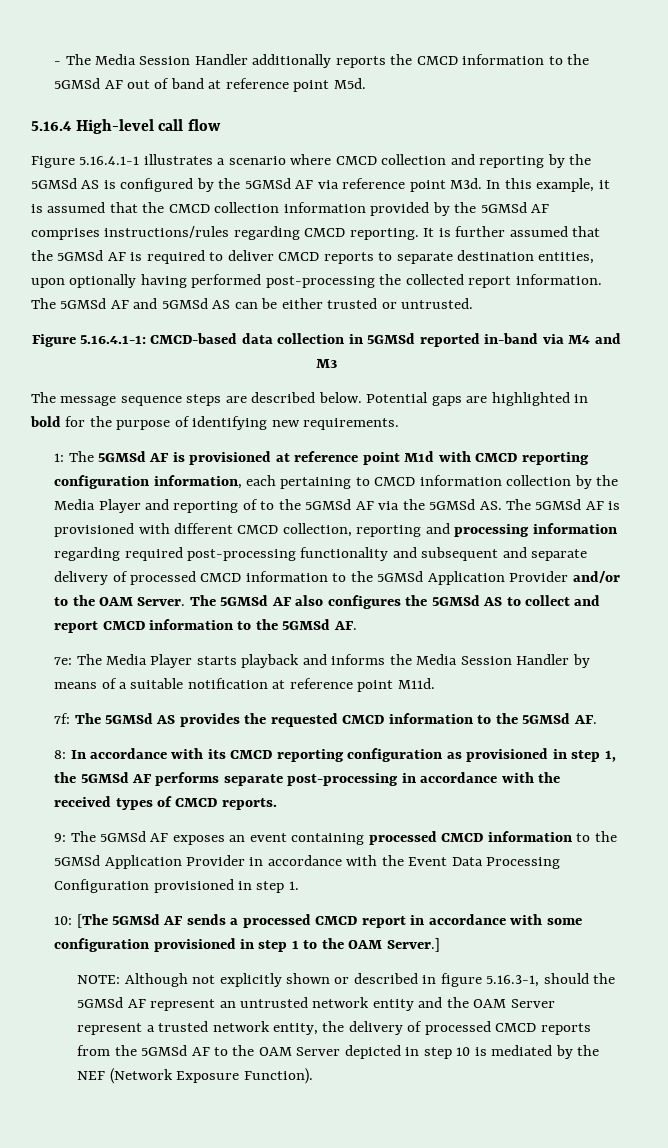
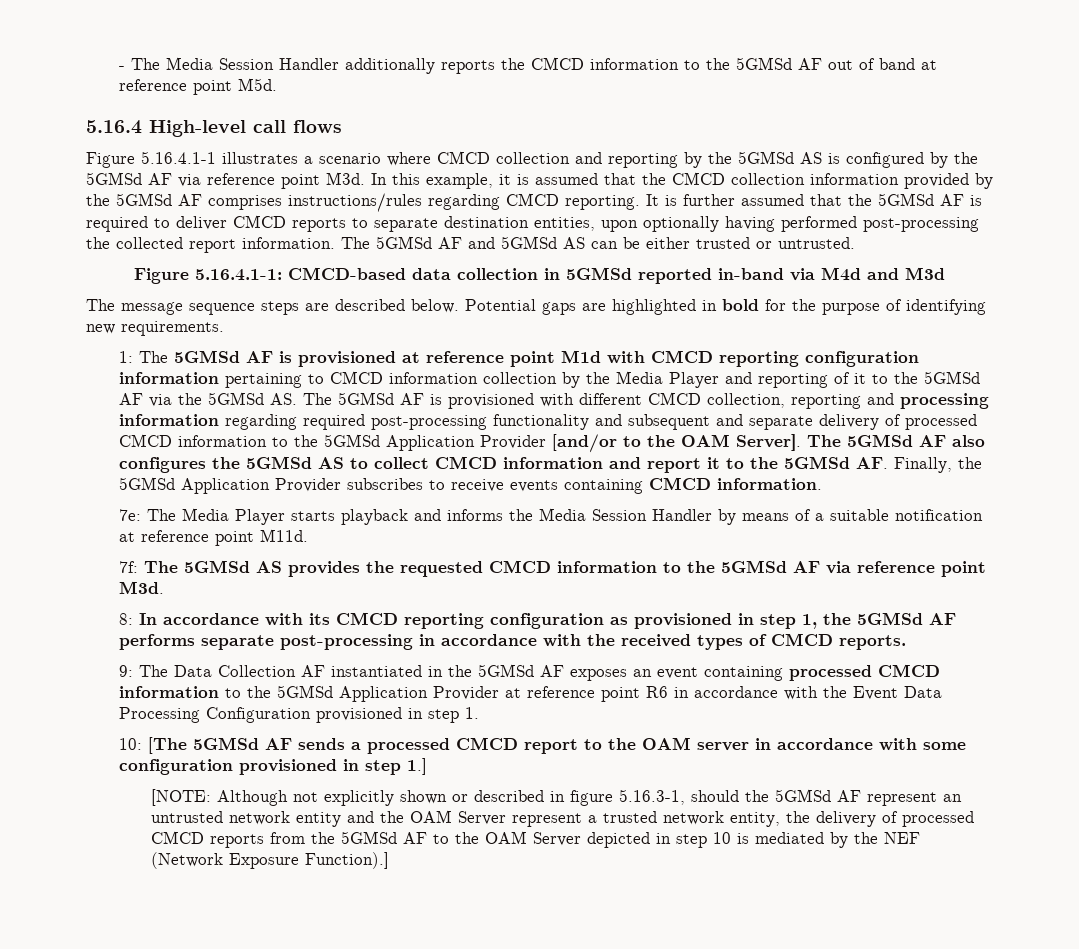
- 5.16.4 High-level call flow
+ 5.16.4 High-level call flows
- Figure 5.16.4.1-1: CMCD-based data collection in 5GMSd reported in-band via M4 and M3
+ Figure 5.16.4.1-1: CMCD-based data collection in 5GMSd reported in-band via M4d and M3d
- The 5GMSd AF is provisioned at reference point M1d with CMCD reporting configuration information, each pertaining to CMCD information collection by the Media Player and reporting of to the 5GMSd AF via the 5GMSd AS. The 5GMSd AF is provisioned with different CMCD collection, reporting and processing information regarding required post-processing functionality and subsequent and separate delivery of processed CMCD information to the 5GMSd Application Provider and/or to the OAM Server.
+ The 5GMSd AF is provisioned at reference point M1d with CMCD reporting configuration information pertaining to CMCD information collection by the Media Player and reporting of it to the 5GMSd AF via the 5GMSd AS. The 5GMSd AF is provisioned with different CMCD collection, reporting and processing information regarding required post-processing functionality and subsequent and separate delivery of processed CMCD information to the 5GMSd Application Provider [and/or to the OAM Server].
- The 5GMSd AF also configures the 5GMSd AS to collect and report CMCD information to the 5GMSd AF.
+ The 5GMSd AF also configures the 5GMSd AS to collect CMCD information and report it to the 5GMSd AF. Finally, the 5GMSd Application Provider subscribes to receive events containing CMCD information.
- 7f: The 5GMSd AS provides the requested CMCD information to the 5GMSd AF.
+ 7f: The 5GMSd AS provides the requested CMCD information to the 5GMSd AF via reference point M3d.
- 9: The 5GMSd AF exposes an event containing processed CMCD information to the 5GMSd Application Provider in accordance with the Event Data Processing Configuration provisioned in step 1.
+ 9: The Data Collection AF instantiated in the 5GMSd AF exposes an event containing processed CMCD information to the 5GMSd Application Provider at reference point R6 in accordance with the Event Data Processing Configuration provisioned in step 1.
- [The 5GMSd AF sends a processed CMCD report in accordance with some configuration provisioned in step 1 to the OAM Server.]
- NOTE:
+ [The 5GMSd AF sends a processed CMCD report to the OAM server in accordance with some configuration provisioned in step 1.]
+ [NOTE:
- Although not explicitly shown or described in figure 5.16.3-1, should the 5GMSd AF represent an untrusted network entity and the OAM Server represent a trusted network entity, the delivery of processed CMCD reports from the 5GMSd AF to the OAM Server depicted in step 10 is mediated by the NEF (Network Exposure Function).
+ Although not explicitly shown or described in figure 5.16.3-1, should the 5GMSd AF represent an untrusted network entity and the OAM Server represent a trusted network entity, the delivery of processed CMCD reports from the 5GMSd AF to the OAM Server depicted in step 10 is mediated by the NEF (Network Exposure Function).]

